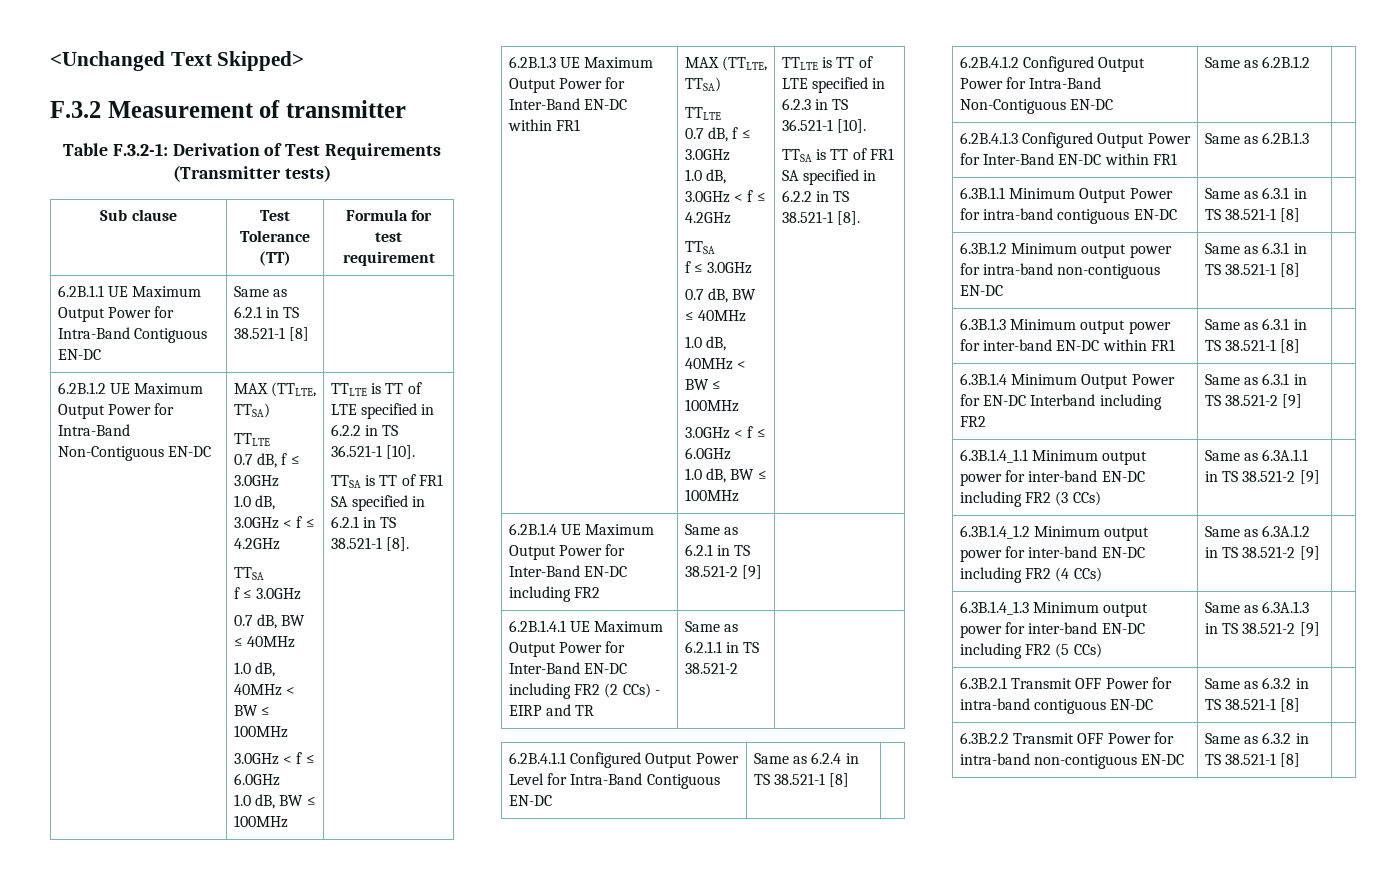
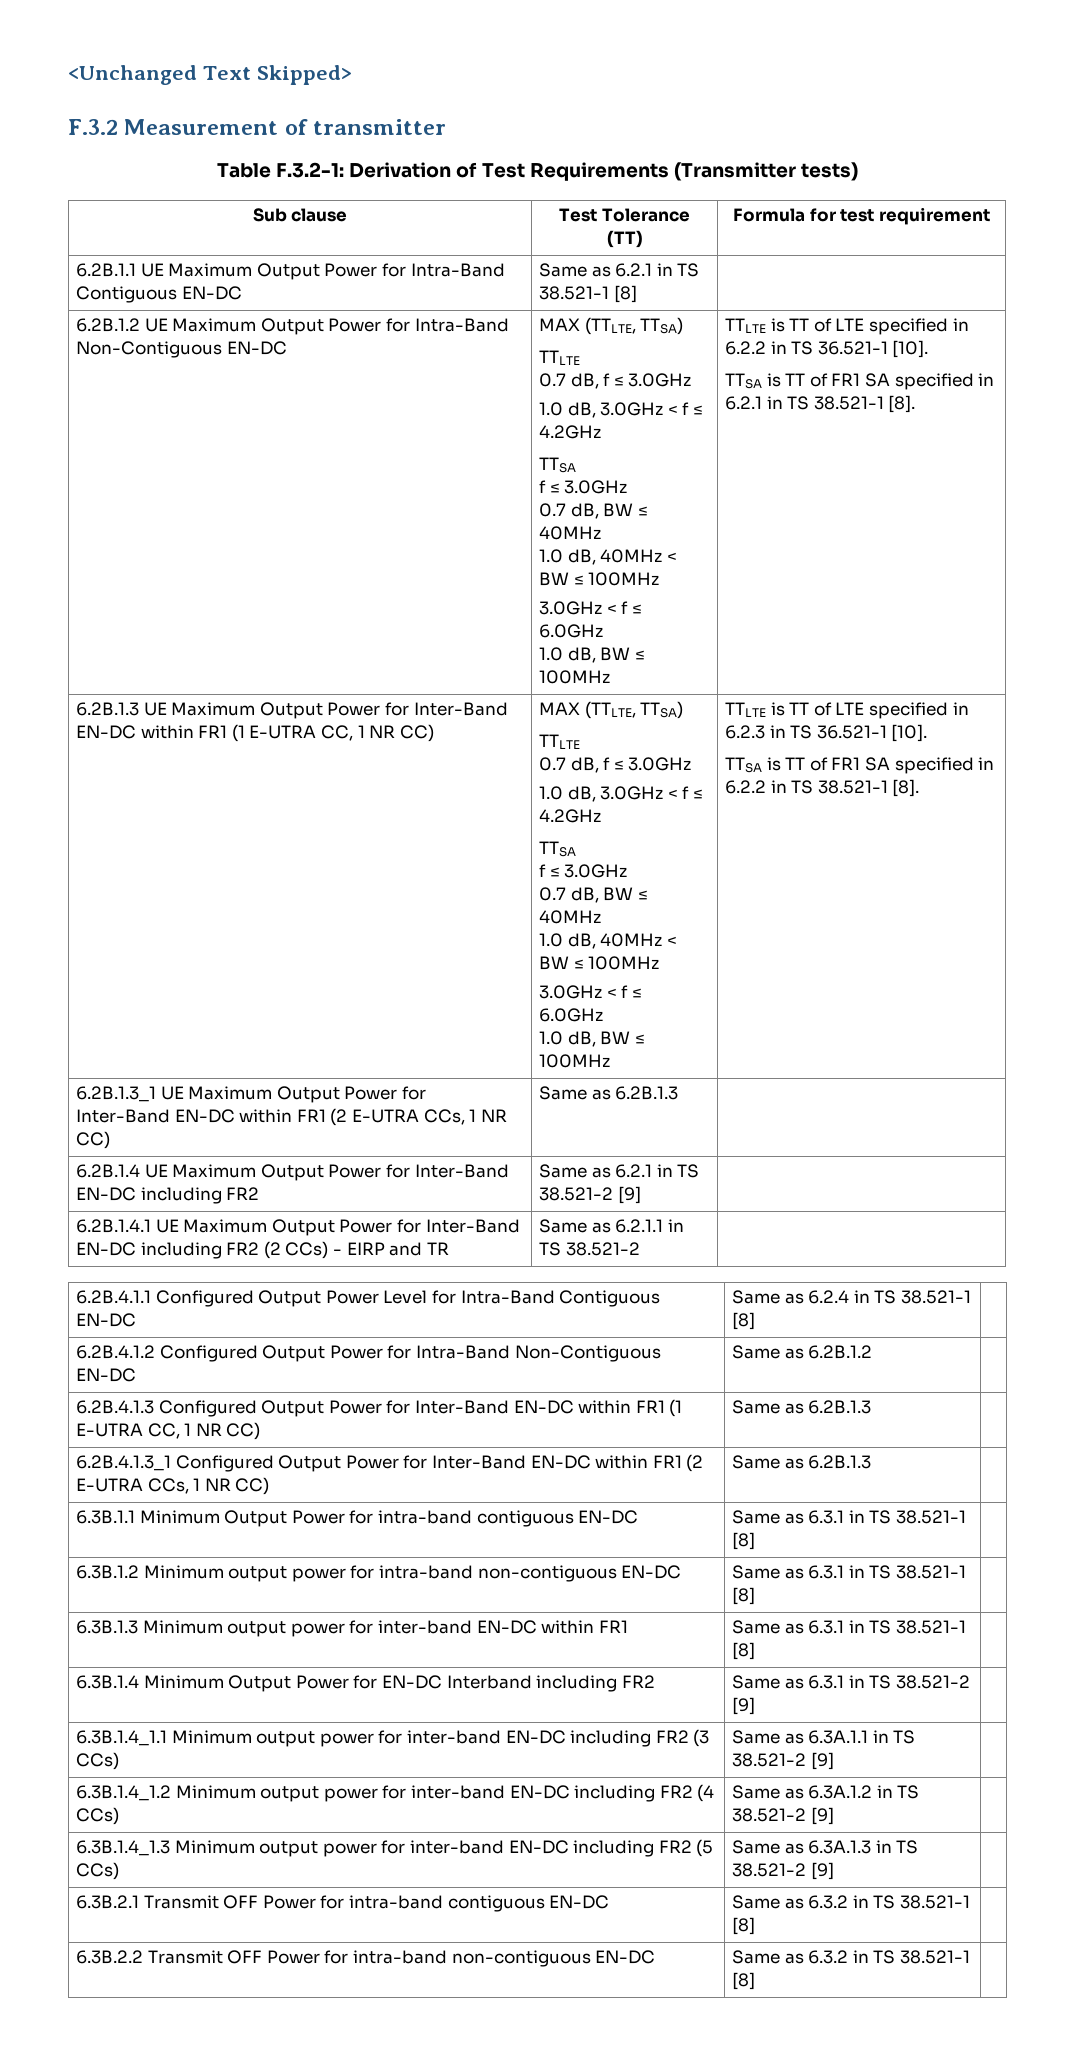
- 6.2B.1.3 UE Maximum Output Power for Inter-Band EN-DC within FR1
+ 6.2B.1.3 UE Maximum Output Power for Inter-Band EN-DC within FR1 (1 E-UTRA CC, 1 NR CC)
+ 6.2B.1.3_1 UE Maximum Output Power for Inter-Band EN-DC within FR1 (2 E-UTRA CCs, 1 NR CC) | Same as 6.2B.1.3 |
- 6.2B.4.1.3 Configured Output Power for Inter-Band EN-DC within FR1 | Same as 6.2B.1.3 |
+ 6.2B.4.1.3 Configured Output Power for Inter-Band EN-DC within FR1 (1 E-UTRA CC, 1 NR CC) | Same as 6.2B.1.3 |
+ 6.2B.4.1.3_1 Configured Output Power for Inter-Band EN-DC within FR1 (2 E-UTRA CCs, 1 NR CC) | Same as 6.2B.1.3 |

